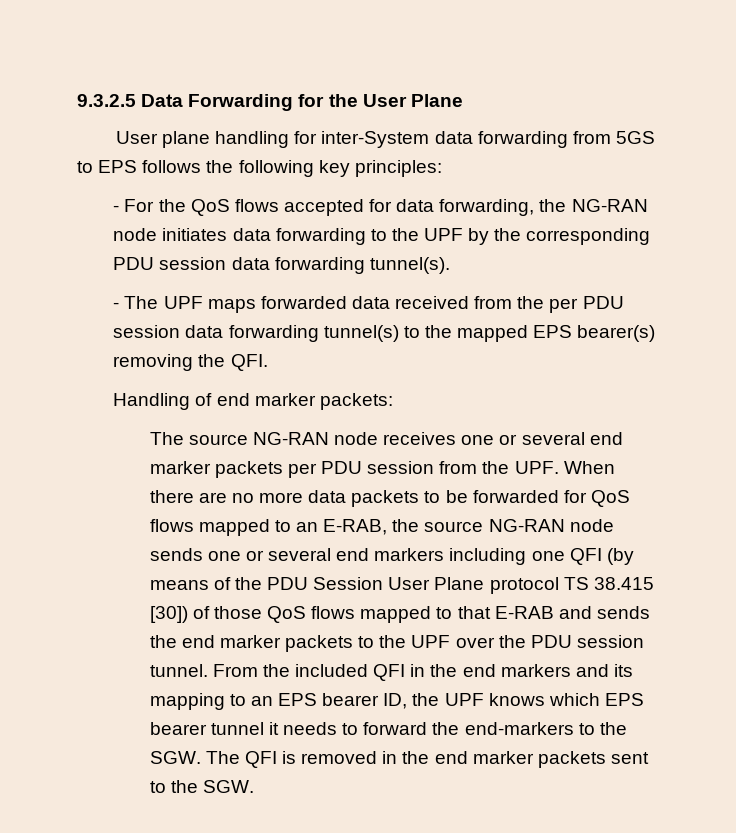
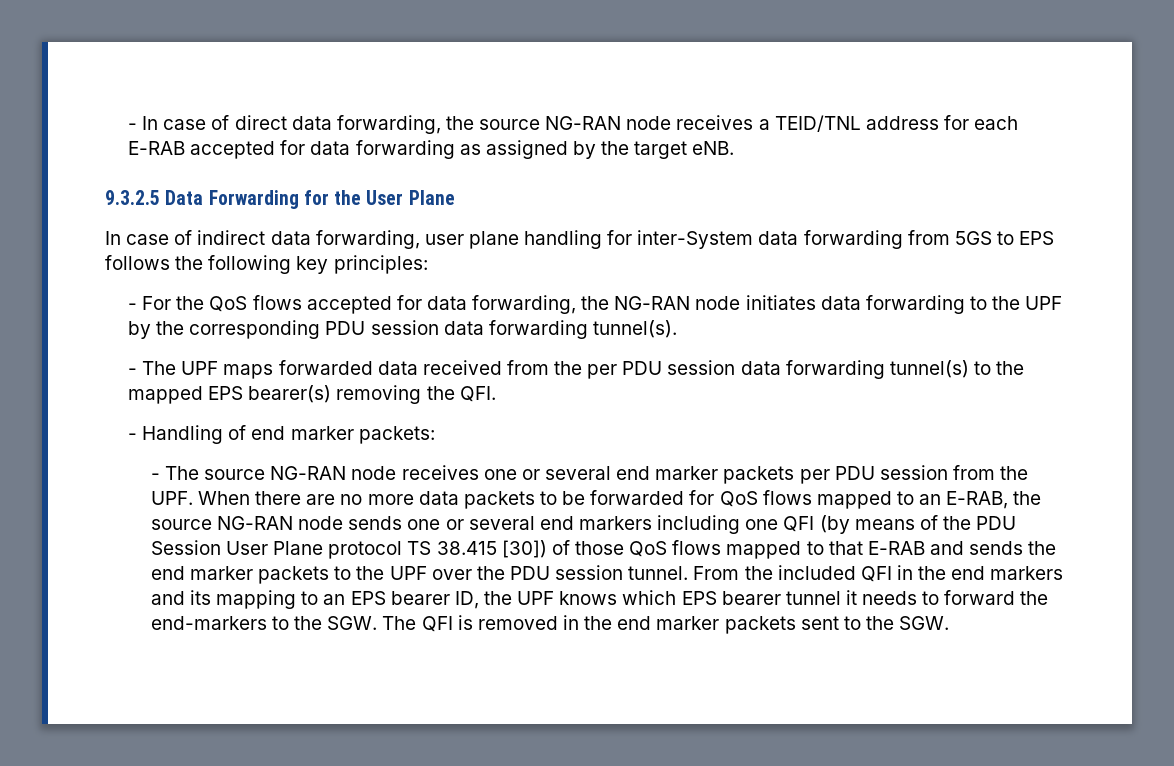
+ - In case of direct data forwarding, the source NG-RAN node receives a TEID/TNL address for each E-RAB accepted for data forwarding as assigned by the target eNB.
- User plane handling for inter-System data forwarding from 5GS to EPS follows the following key principles:
+ In case of indirect data forwarding, user plane handling for inter-System data forwarding from 5GS to EPS follows the following key principles:
- Handling of end marker packets:
+ - Handling of end marker packets:
- The source NG-RAN node receives one or several end marker packets per PDU session from the UPF. When there are no more data packets to be forwarded for QoS flows mapped to an E-RAB, the source NG-RAN node sends one or several end markers including one QFI (by means of the PDU Session User Plane protocol TS 38.415 [30]) of those QoS flows mapped to that E-RAB and sends the end marker packets to the UPF over the PDU session tunnel.
+ - The source NG-RAN node receives one or several end marker packets per PDU session from the UPF. When there are no more data packets to be forwarded for QoS flows mapped to an E-RAB, the source NG-RAN node sends one or several end markers including one QFI (by means of the PDU Session User Plane protocol TS 38.415 [30]) of those QoS flows mapped to that E-RAB and sends the end marker packets to the UPF over the PDU session tunnel.

